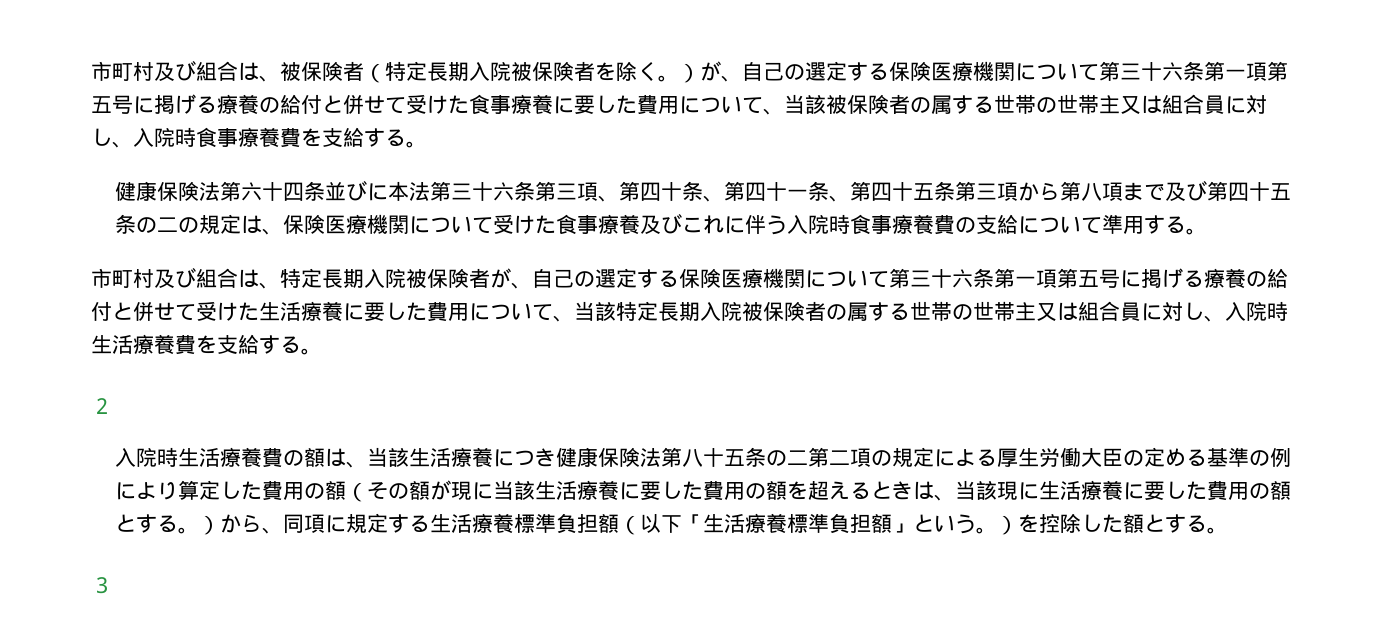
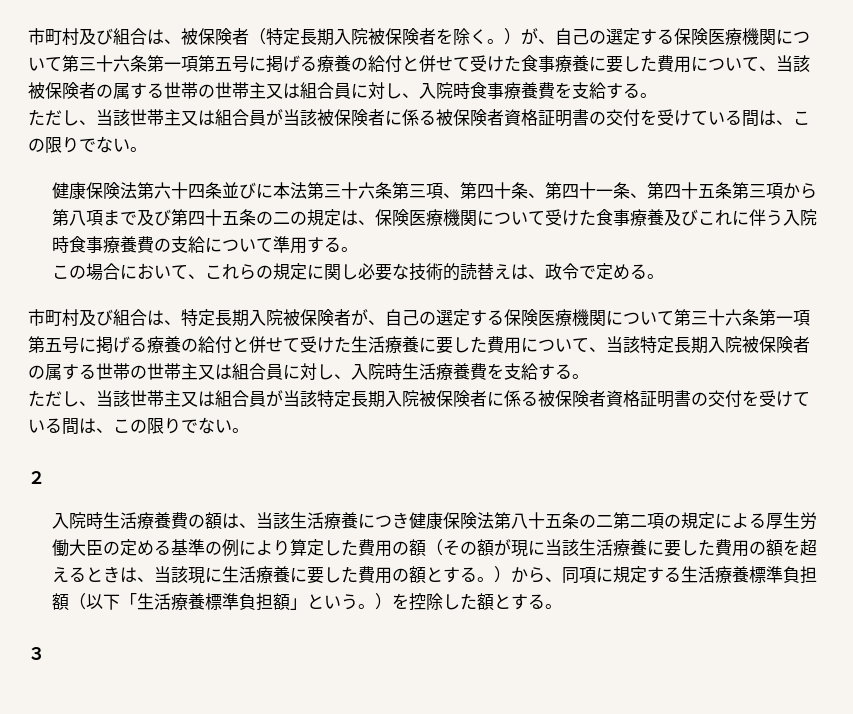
+ ただし、当該世帯主又は組合員が当該被保険者に係る被保険者資格証明書の交付を受けている間は、この限りでない。
+ この場合において、これらの規定に関し必要な技術的読替えは、政令で定める。
+ ただし、当該世帯主又は組合員が当該特定長期入院被保険者に係る被保険者資格証明書の交付を受けている間は、この限りでない。

